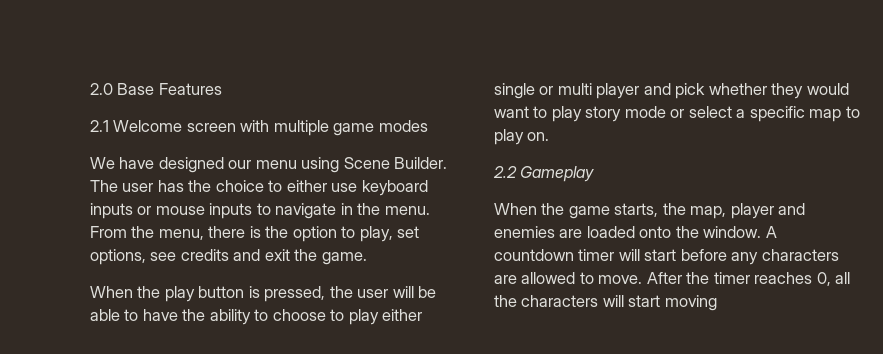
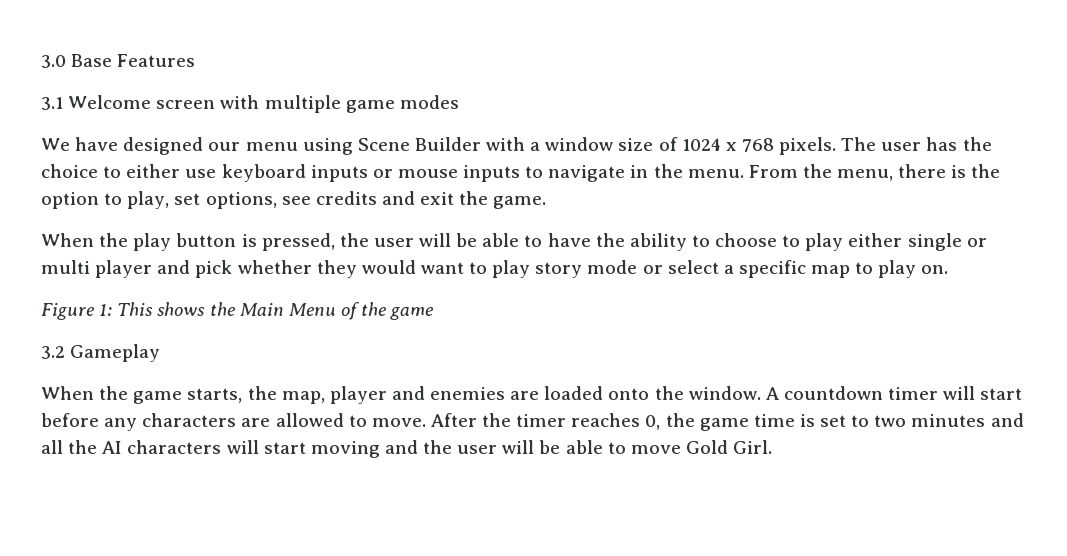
- 2.0 Base Features
+ 3.0 Base Features
- 2.1 Welcome screen with multiple game modes
+ 3.1 Welcome screen with multiple game modes
- We have designed our menu using Scene Builder.
+ We have designed our menu using Scene Builder with a window size of 1024 x 768 pixels.
- 2.2 Gameplay
+ Figure 1: This shows the Main Menu of the game
+ 3.2 Gameplay
- After the timer reaches 0, all the characters will start moving
+ After the timer reaches 0, the game time is set to two minutes and all the AI characters will start moving and the user will be able to move Gold Girl.

